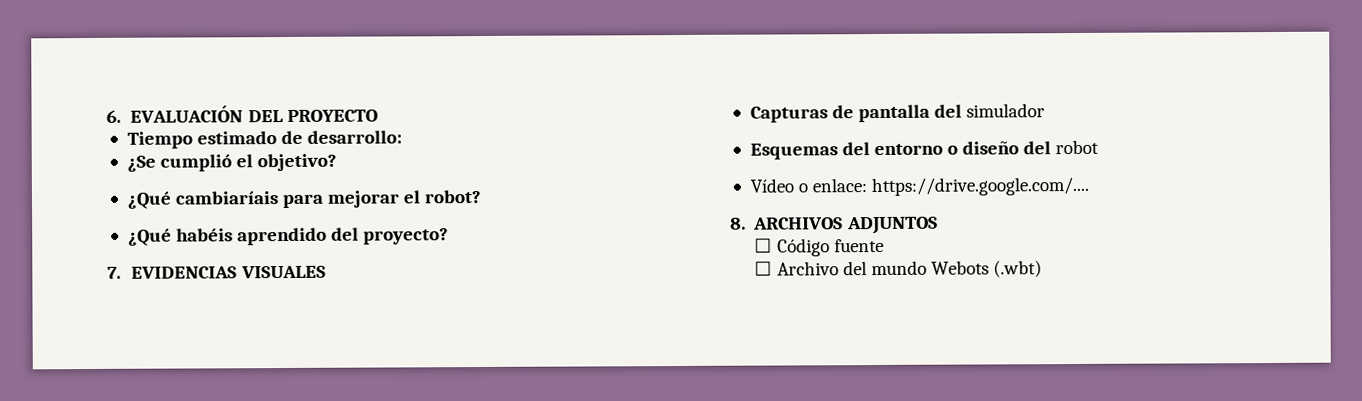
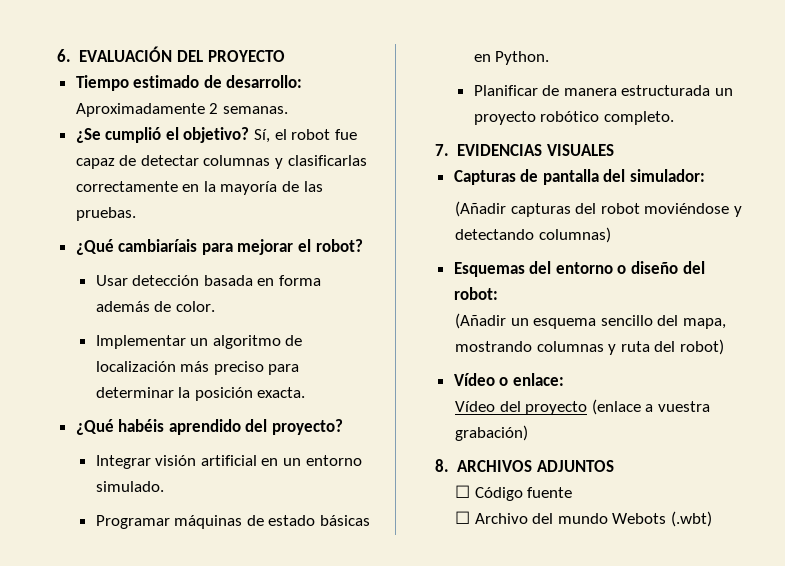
- Tiempo estimado de desarrollo:
+ Tiempo estimado de desarrollo: Aproximadamente 2 semanas.
+ Sí, el robot fue capaz de detectar columnas y clasificarlas correctamente en la mayoría de las pruebas.
+ Usar detección basada en forma además de color.
+ Implementar un algoritmo de localización más preciso para determinar la posición exacta.
+ Integrar visión artificial en un entorno simulado.
+ Programar máquinas de estado básicas en Python.
+ Planificar de manera estructurada un proyecto robótico completo.
- Capturas de pantalla del simulador
+ Capturas de pantalla del simulador:
+ (Añadir capturas del robot moviéndose y detectando columnas)
- Esquemas del entorno o diseño del robot
- Vídeo o enlace: https://drive.google.com/....
+ Esquemas del entorno o diseño del robot:
+ (Añadir un esquema sencillo del mapa, mostrando columnas y ruta del robot)
+ Vídeo o enlace:
+ Vídeo del proyecto (enlace a vuestra grabación)

